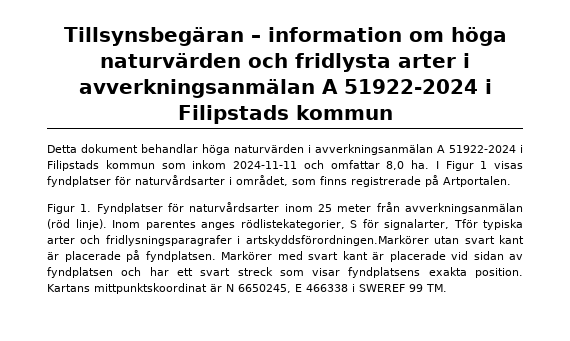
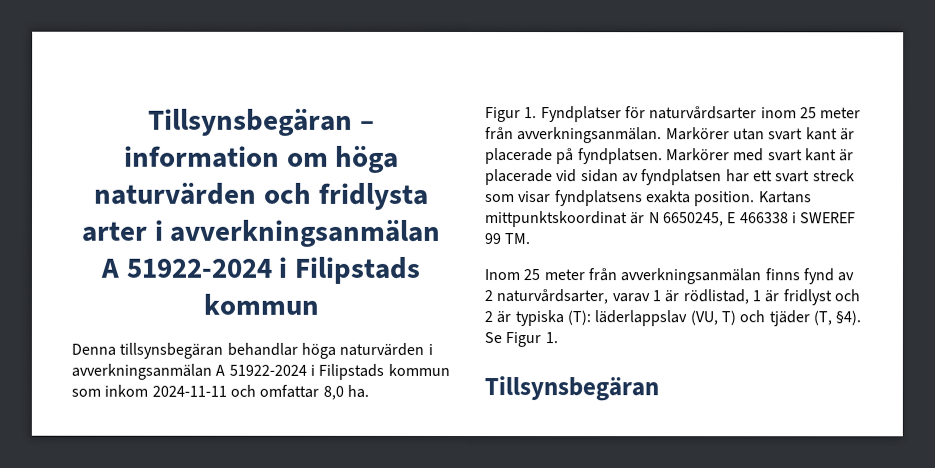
- Detta dokument behandlar höga naturvärden i avverkningsanmälan A 51922-2024 i Filipstads kommun som inkom 2024-11-11 och omfattar 8,0 ha. I Figur 1 visas fyndplatser för naturvårdsarter i området, som finns registrerade på Artportalen.
+ Denna tillsynsbegäran behandlar höga naturvärden i avverkningsanmälan A 51922-2024 i Filipstads kommun som inkom 2024-11-11 och omfattar 8,0 ha.
- Figur 1. Fyndplatser för naturvårdsarter inom 25 meter från avverkningsanmälan (röd linje). Inom parentes anges rödlistekategorier, S för signalarter, Tför typiska arter och fridlysningsparagrafer i artskyddsförordningen.Markörer utan svart kant är placerade på fyndplatsen.
+ Figur 1. Fyndplatser för naturvårdsarter inom 25 meter från avverkningsanmälan. Markörer utan svart kant är placerade på fyndplatsen.
- Markörer med svart kant är placerade vid sidan av fyndplatsen och har ett svart streck som visar fyndplatsens exakta position.
+ Markörer med svart kant är placerade vid sidan av fyndplatsen har ett svart streck som visar fyndplatsens exakta position.
+ Inom 25 meter från avverkningsanmälan finns fynd av 2 naturvårdsarter, varav 1 är rödlistad, 1 är fridlyst och 2 är typiska (T): läderlappslav (VU, T) och tjäder (T, §4). Se Figur 1.
+ Tillsynsbegäran

